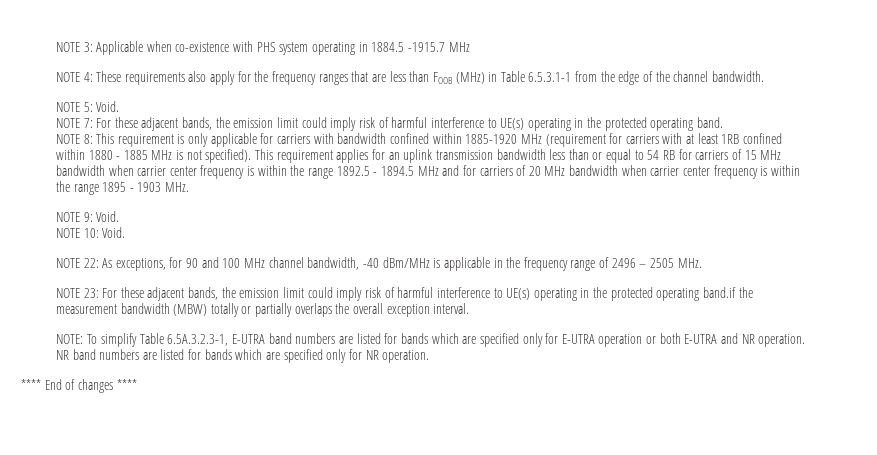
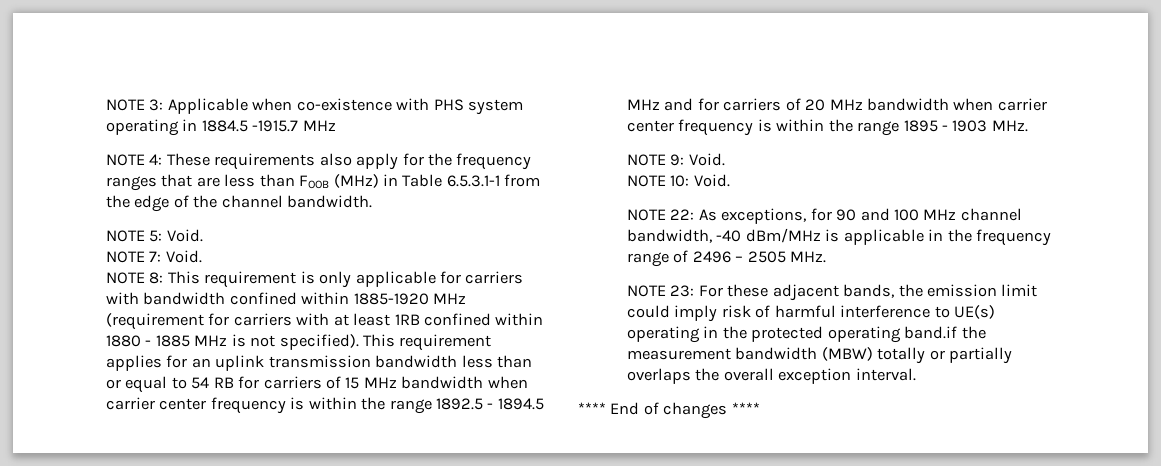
- NOTE 7: For these adjacent bands, the emission limit could imply risk of harmful interference to UE(s) operating in the protected operating band.
+ NOTE 7: Void.
- NOTE: To simplify Table 6.5A.3.2.3-1, E-UTRA band numbers are listed for bands which are specified only for E-UTRA operation or both E-UTRA and NR operation. NR band numbers are listed for bands which are specified only for NR operation.

